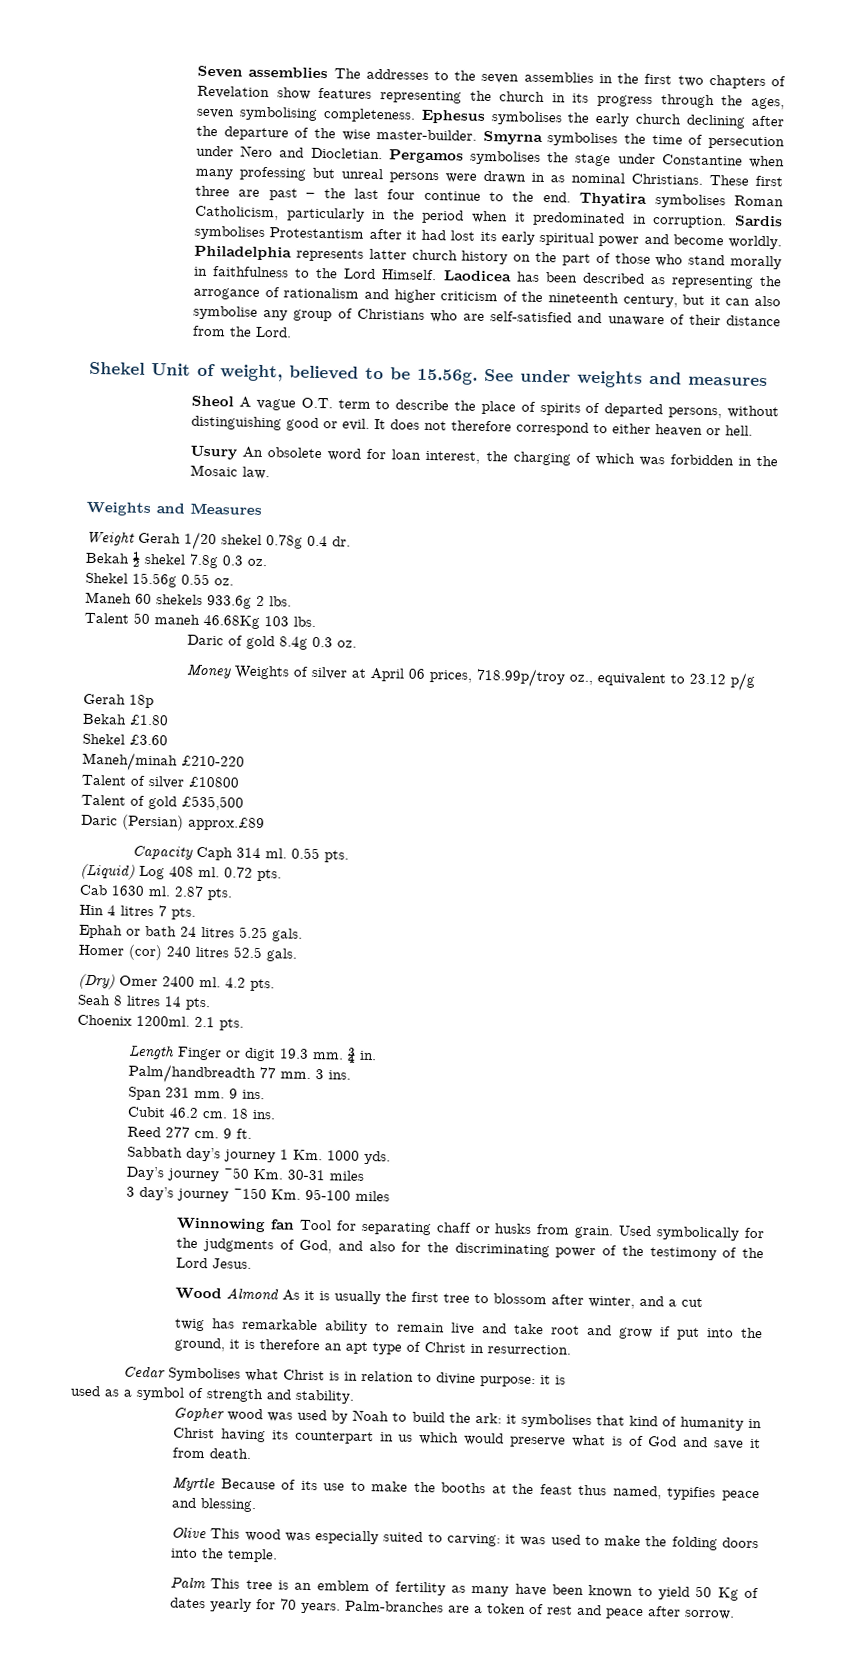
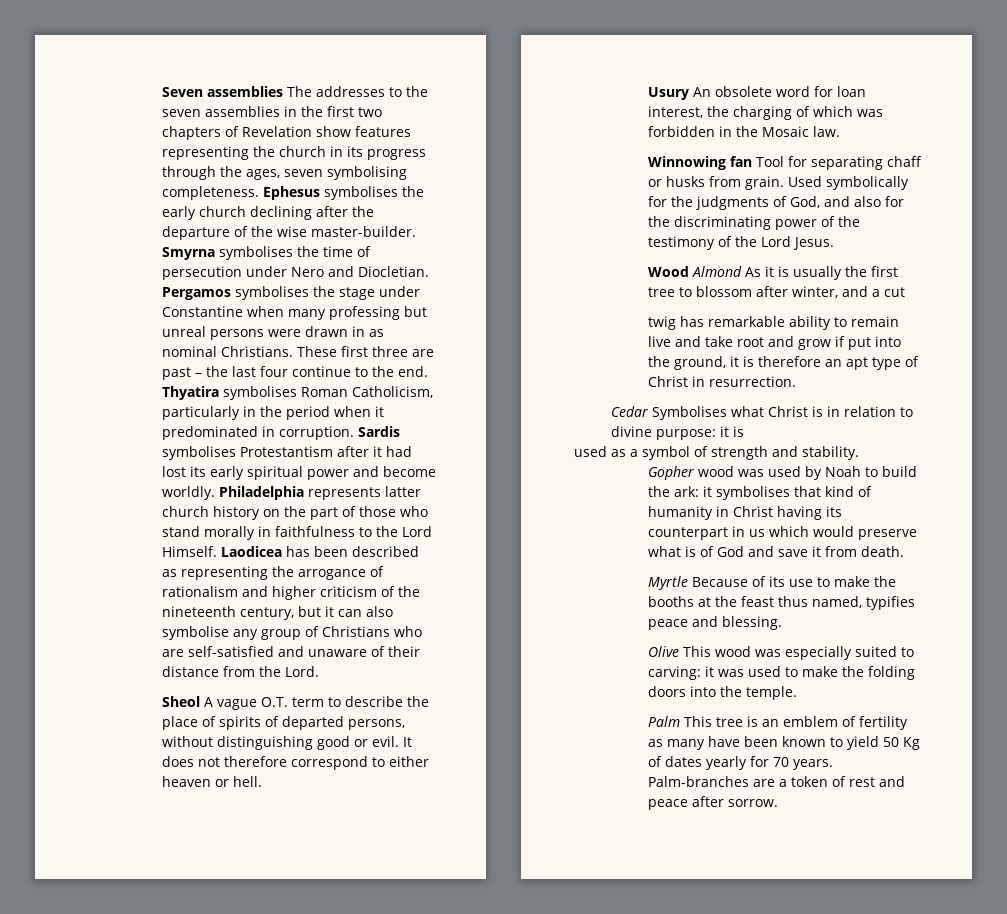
- Shekel Unit of weight, believed to be 15.56g. See under weights and measures
- Weights and Measures
- Weight Gerah 1/20 shekel 0.78g 0.4 dr.
- Bekah ½ shekel 7.8g 0.3 oz.
- Shekel 15.56g 0.55 oz.
- Maneh 60 shekels 933.6g 2 lbs.
- Talent 50 maneh 46.68Kg 103 lbs.
- Daric of gold 8.4g 0.3 oz.
- Money Weights of silver at April 06 prices, 718.99p/troy oz., equivalent to 23.12 p/g
- Gerah 18p
- Bekah £1.80
- Shekel £3.60
- Maneh/minah £210-220
- Talent of silver £10800
- Talent of gold £535,500
- Daric (Persian) approx.£89
- Capacity Caph 314 ml. 0.55 pts.
- (Liquid) Log 408 ml. 0.72 pts.
- Cab 1630 ml. 2.87 pts.
- Hin 4 litres 7 pts.
- Ephah or bath 24 litres 5.25 gals.
- Homer (cor) 240 litres 52.5 gals.
- (Dry) Omer 2400 ml. 4.2 pts.
- Seah 8 litres 14 pts.
- Choenix 1200ml. 2.1 pts.
- Length Finger or digit 19.3 mm. ¾ in.
- Palm/handbreadth 77 mm. 3 ins.
- Span 231 mm. 9 ins.
- Cubit 46.2 cm. 18 ins.
- Reed 277 cm. 9 ft.
- Sabbath day’s journey 1 Km. 1000 yds.
- Day’s journey ~50 Km. 30-31 miles
- 3 day’s journey ~150 Km. 95-100 miles

